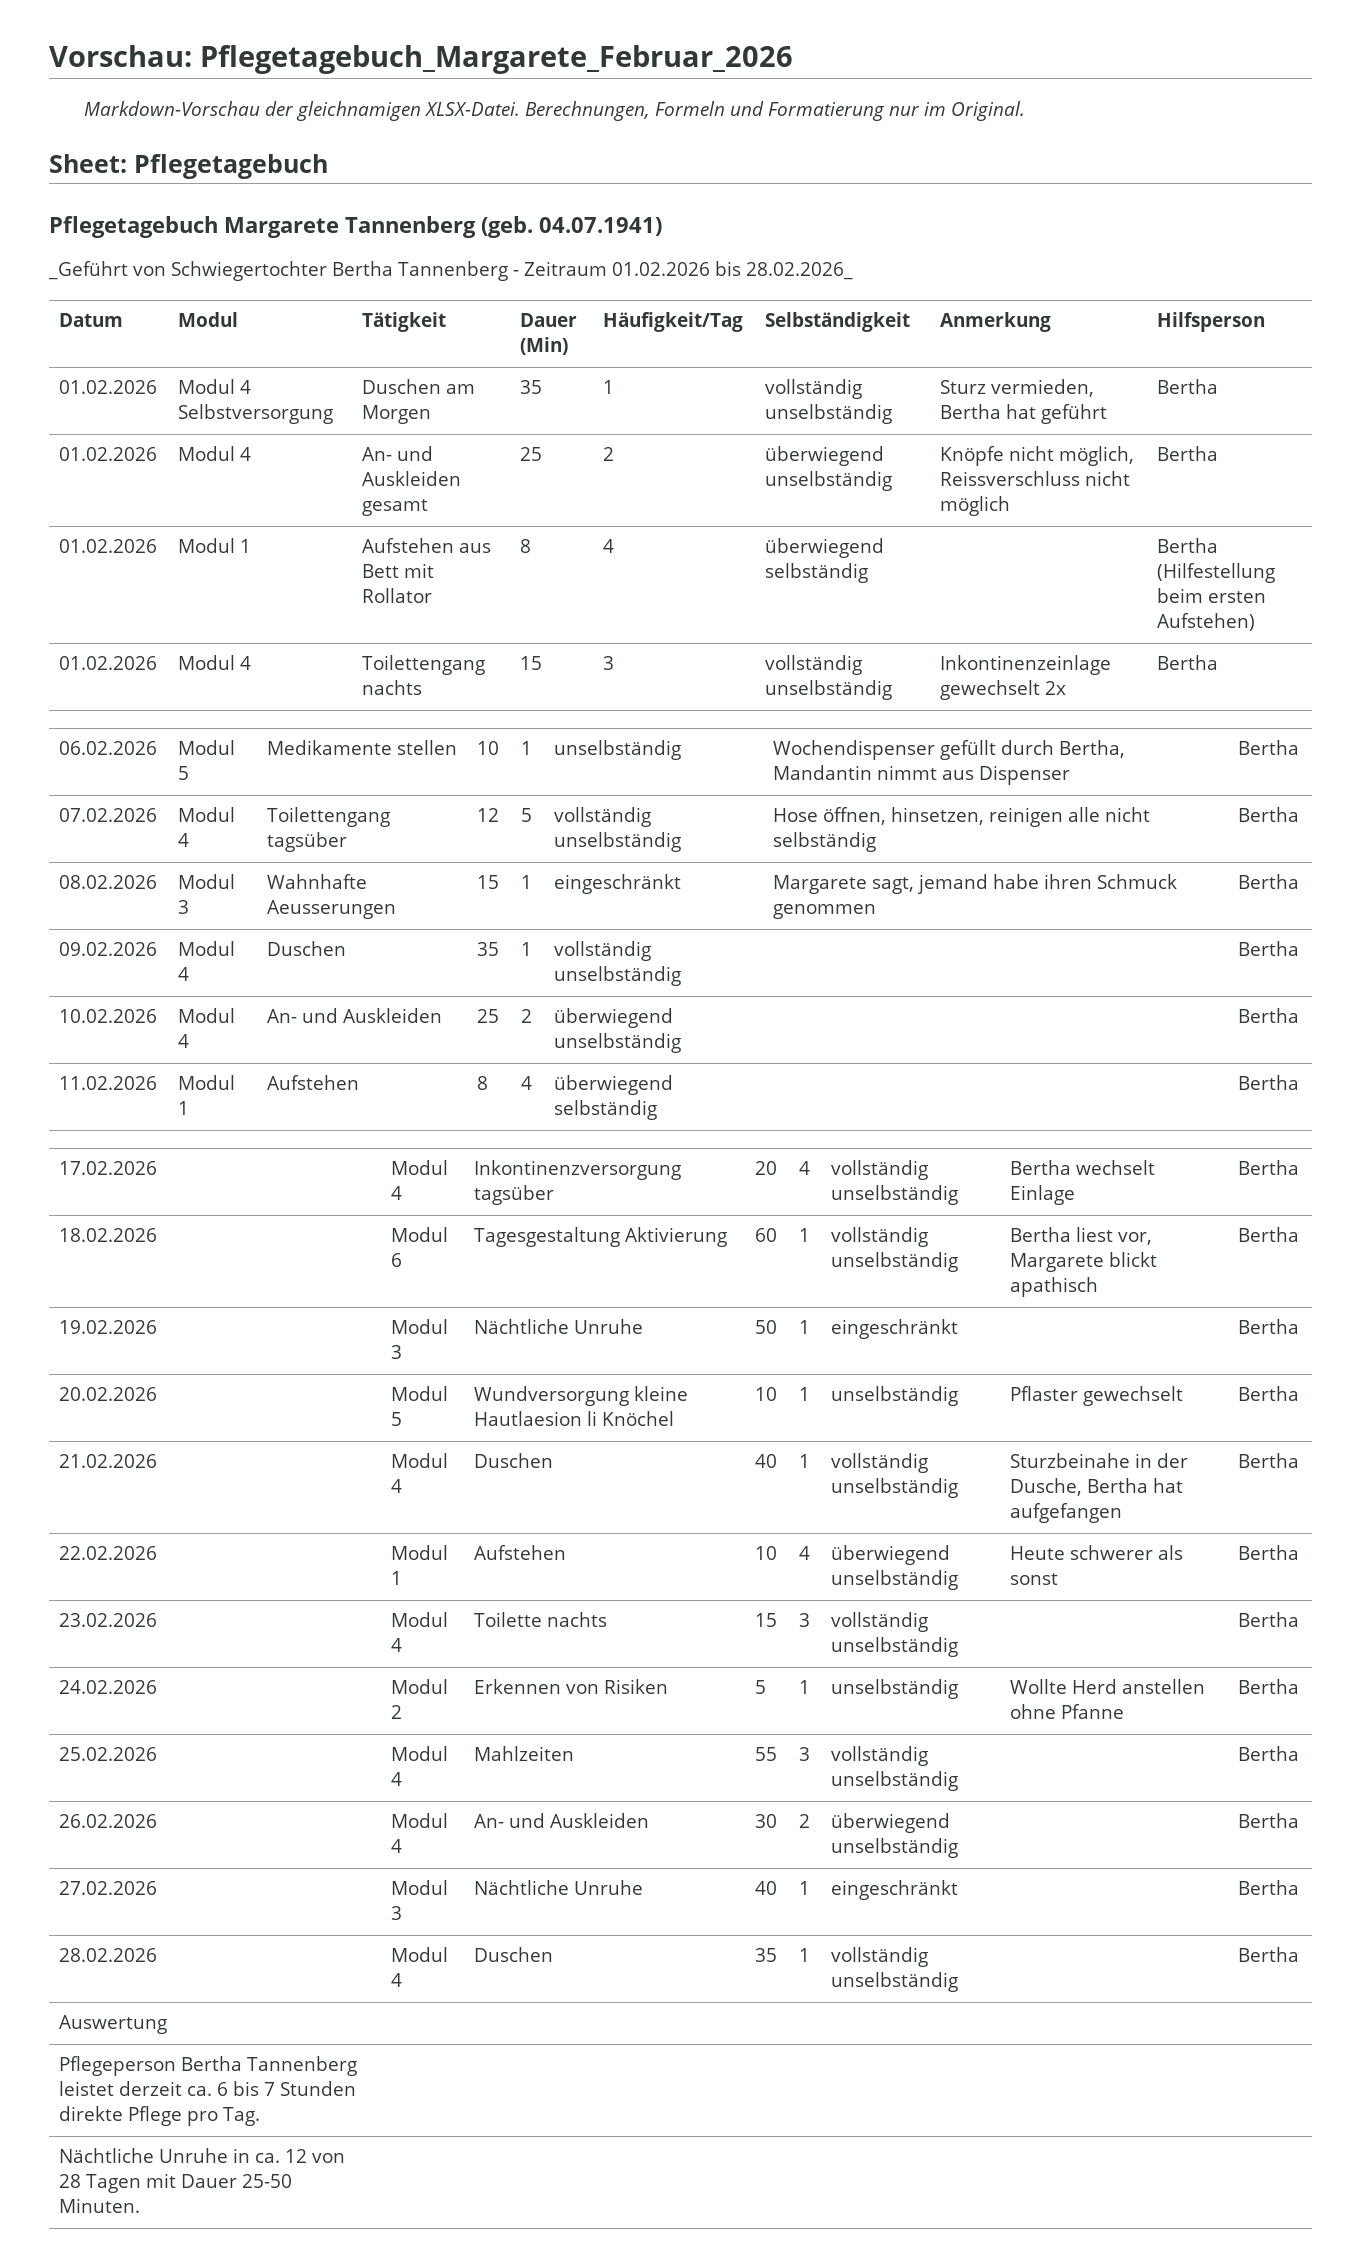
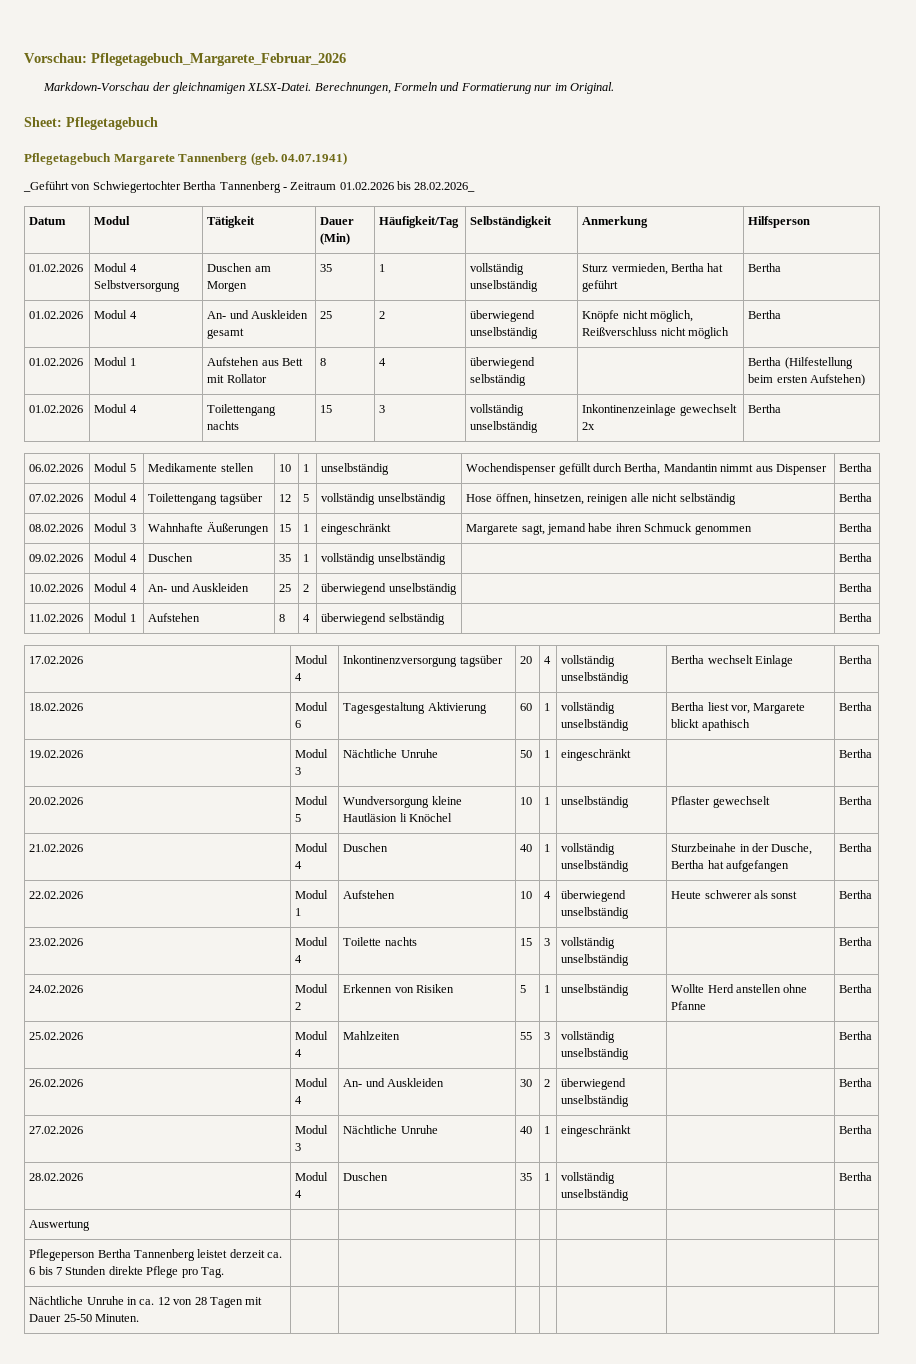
- 01.02.2026 | Modul 4 | An- und Auskleiden gesamt | 25 | 2 | überwiegend unselbständig | Knöpfe nicht möglich, Reissverschluss nicht möglich | Bertha
+ 01.02.2026 | Modul 4 | An- und Auskleiden gesamt | 25 | 2 | überwiegend unselbständig | Knöpfe nicht möglich, Reißverschluss nicht möglich | Bertha
- 08.02.2026 | Modul 3 | Wahnhafte Aeusserungen | 15 | 1 | eingeschränkt | Margarete sagt, jemand habe ihren Schmuck genommen | Bertha
+ 08.02.2026 | Modul 3 | Wahnhafte Äußerungen | 15 | 1 | eingeschränkt | Margarete sagt, jemand habe ihren Schmuck genommen | Bertha
- 20.02.2026 | Modul 5 | Wundversorgung kleine Hautlaesion li Knöchel | 10 | 1 | unselbständig | Pflaster gewechselt | Bertha
+ 20.02.2026 | Modul 5 | Wundversorgung kleine Hautläsion li Knöchel | 10 | 1 | unselbständig | Pflaster gewechselt | Bertha

